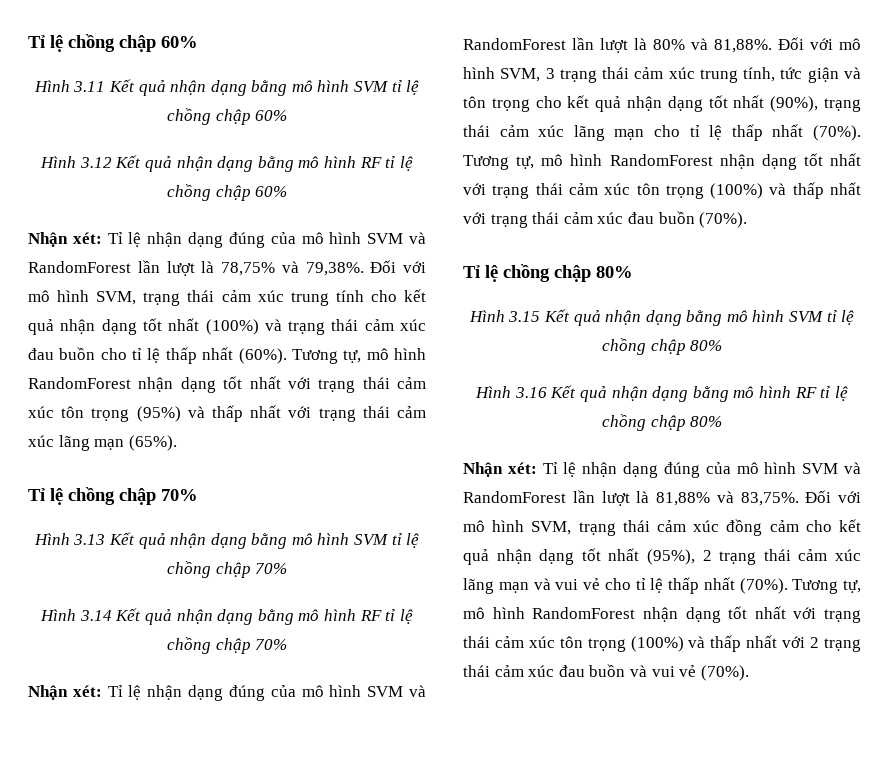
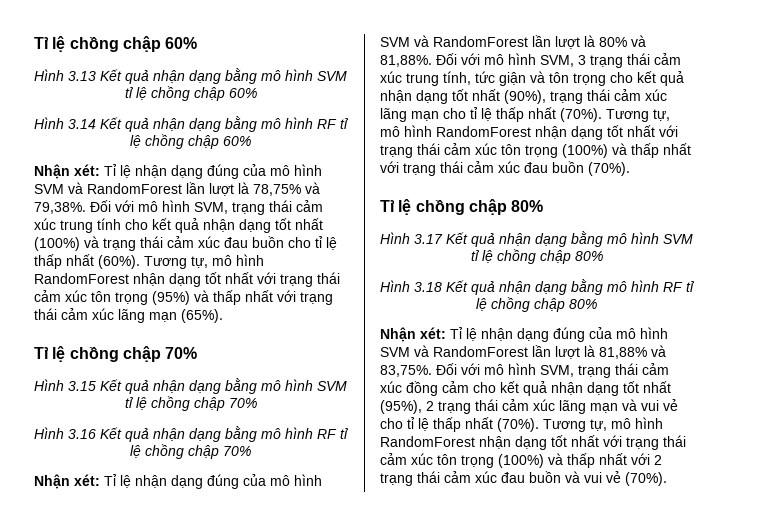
- Hình 3.11 Kết quả nhận dạng bằng mô hình SVM tỉ lệ chồng chập 60%
+ Hình 3.13 Kết quả nhận dạng bằng mô hình SVM tỉ lệ chồng chập 60%
- Hình 3.12 Kết quả nhận dạng bằng mô hình RF tỉ lệ chồng chập 60%
+ Hình 3.14 Kết quả nhận dạng bằng mô hình RF tỉ lệ chồng chập 60%
- Hình 3.13 Kết quả nhận dạng bằng mô hình SVM tỉ lệ chồng chập 70%
+ Hình 3.15 Kết quả nhận dạng bằng mô hình SVM tỉ lệ chồng chập 70%
- Hình 3.14 Kết quả nhận dạng bằng mô hình RF tỉ lệ chồng chập 70%
+ Hình 3.16 Kết quả nhận dạng bằng mô hình RF tỉ lệ chồng chập 70%
- Hình 3.15 Kết quả nhận dạng bằng mô hình SVM tỉ lệ chồng chập 80%
+ Hình 3.17 Kết quả nhận dạng bằng mô hình SVM tỉ lệ chồng chập 80%
- Hình 3.16 Kết quả nhận dạng bằng mô hình RF tỉ lệ chồng chập 80%
+ Hình 3.18 Kết quả nhận dạng bằng mô hình RF tỉ lệ chồng chập 80%

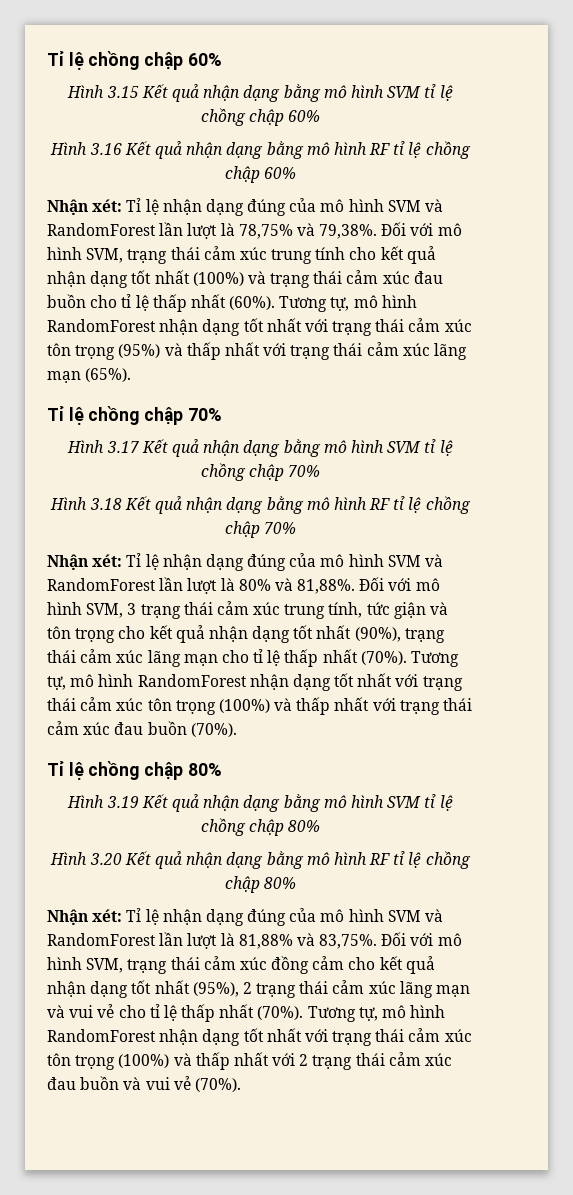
- Hình 3.13 Kết quả nhận dạng bằng mô hình SVM tỉ lệ chồng chập 60%
+ Hình 3.15 Kết quả nhận dạng bằng mô hình SVM tỉ lệ chồng chập 60%
- Hình 3.14 Kết quả nhận dạng bằng mô hình RF tỉ lệ chồng chập 60%
+ Hình 3.16 Kết quả nhận dạng bằng mô hình RF tỉ lệ chồng chập 60%
- Hình 3.15 Kết quả nhận dạng bằng mô hình SVM tỉ lệ chồng chập 70%
+ Hình 3.17 Kết quả nhận dạng bằng mô hình SVM tỉ lệ chồng chập 70%
- Hình 3.16 Kết quả nhận dạng bằng mô hình RF tỉ lệ chồng chập 70%
+ Hình 3.18 Kết quả nhận dạng bằng mô hình RF tỉ lệ chồng chập 70%
- Hình 3.17 Kết quả nhận dạng bằng mô hình SVM tỉ lệ chồng chập 80%
+ Hình 3.19 Kết quả nhận dạng bằng mô hình SVM tỉ lệ chồng chập 80%
- Hình 3.18 Kết quả nhận dạng bằng mô hình RF tỉ lệ chồng chập 80%
+ Hình 3.20 Kết quả nhận dạng bằng mô hình RF tỉ lệ chồng chập 80%

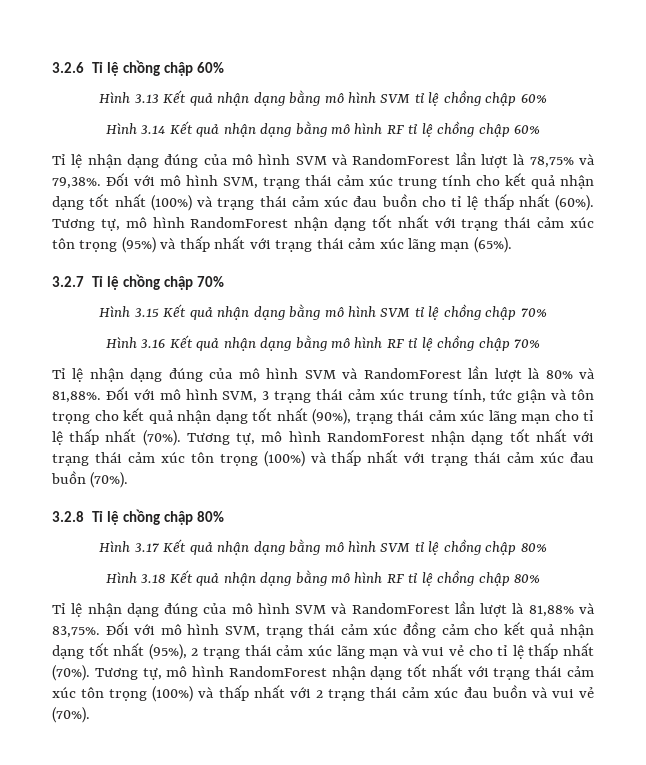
- Tỉ lệ chồng chập 60%
+ 3.2.6 Tỉ lệ chồng chập 60%
- Hình 3.15 Kết quả nhận dạng bằng mô hình SVM tỉ lệ chồng chập 60%
+ Hình 3.13 Kết quả nhận dạng bằng mô hình SVM tỉ lệ chồng chập 60%
- Hình 3.16 Kết quả nhận dạng bằng mô hình RF tỉ lệ chồng chập 60%
+ Hình 3.14 Kết quả nhận dạng bằng mô hình RF tỉ lệ chồng chập 60%
- Nhận xét: Tỉ lệ nhận dạng đúng của mô hình SVM và RandomForest lần lượt là 78,75% và 79,38%.
+ Tỉ lệ nhận dạng đúng của mô hình SVM và RandomForest lần lượt là 78,75% và 79,38%.
- Tỉ lệ chồng chập 70%
+ 3.2.7 Tỉ lệ chồng chập 70%
- Hình 3.17 Kết quả nhận dạng bằng mô hình SVM tỉ lệ chồng chập 70%
+ Hình 3.15 Kết quả nhận dạng bằng mô hình SVM tỉ lệ chồng chập 70%
- Hình 3.18 Kết quả nhận dạng bằng mô hình RF tỉ lệ chồng chập 70%
+ Hình 3.16 Kết quả nhận dạng bằng mô hình RF tỉ lệ chồng chập 70%
- Nhận xét: Tỉ lệ nhận dạng đúng của mô hình SVM và RandomForest lần lượt là 80% và 81,88%.
+ Tỉ lệ nhận dạng đúng của mô hình SVM và RandomForest lần lượt là 80% và 81,88%.
- Tỉ lệ chồng chập 80%
+ 3.2.8 Tỉ lệ chồng chập 80%
- Hình 3.19 Kết quả nhận dạng bằng mô hình SVM tỉ lệ chồng chập 80%
+ Hình 3.17 Kết quả nhận dạng bằng mô hình SVM tỉ lệ chồng chập 80%
- Hình 3.20 Kết quả nhận dạng bằng mô hình RF tỉ lệ chồng chập 80%
+ Hình 3.18 Kết quả nhận dạng bằng mô hình RF tỉ lệ chồng chập 80%
- Nhận xét: Tỉ lệ nhận dạng đúng của mô hình SVM và RandomForest lần lượt là 81,88% và 83,75%.
+ Tỉ lệ nhận dạng đúng của mô hình SVM và RandomForest lần lượt là 81,88% và 83,75%.

